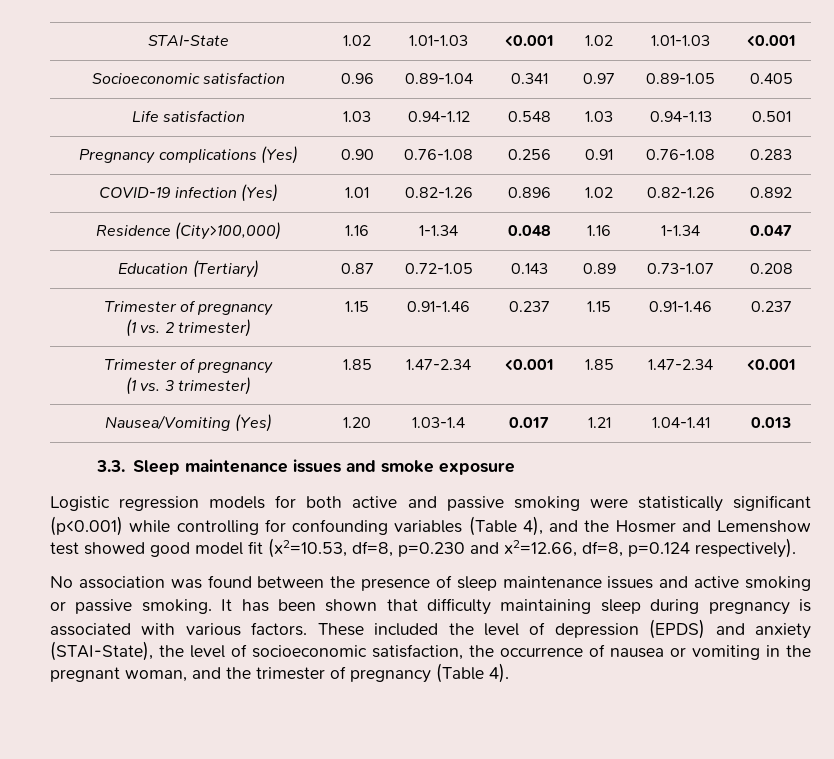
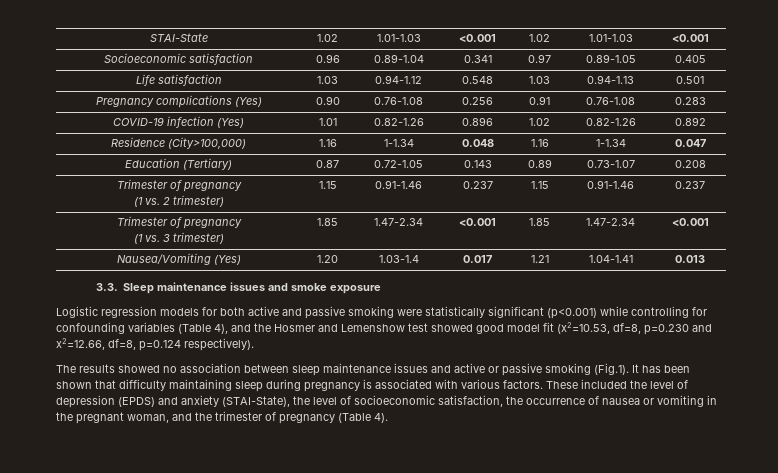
- No association was found between the presence of sleep maintenance issues and active smoking or passive smoking. It has been shown that difficulty maintaining sleep during pregnancy is associated with various factors.
+ The results showed no association between sleep maintenance issues and active or passive smoking (Fig.1). It has been shown that difficulty maintaining sleep during pregnancy is associated with various factors.

